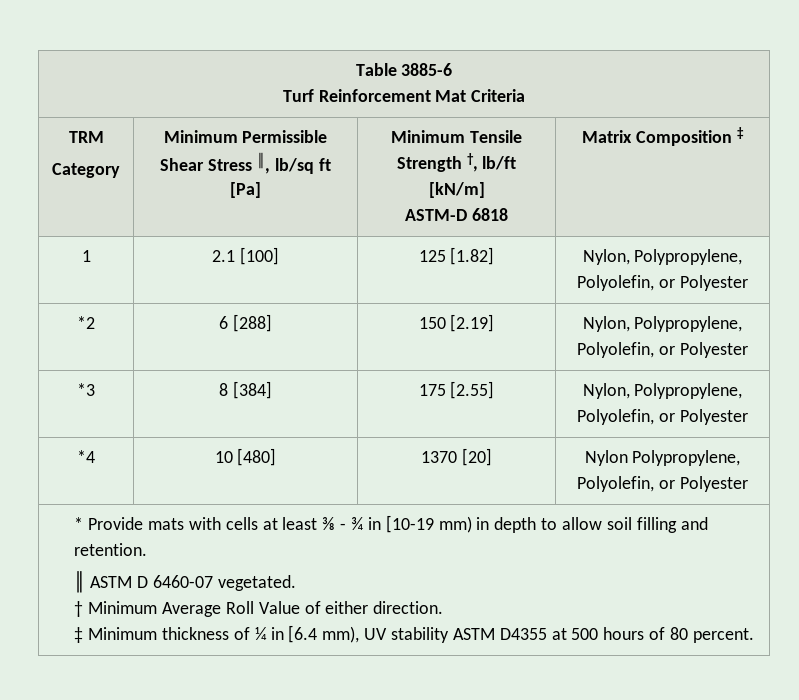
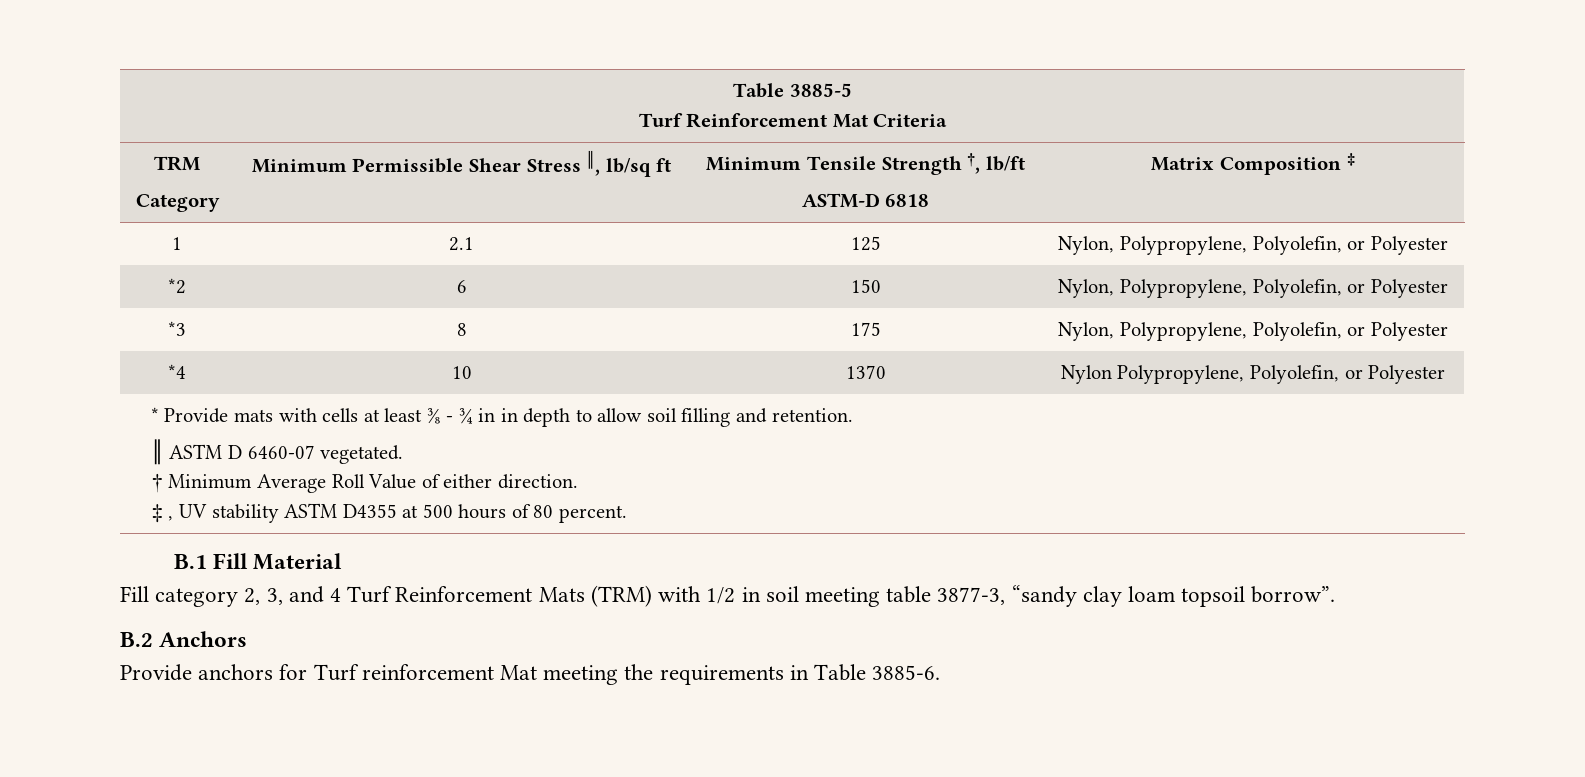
- Table 3885-6
+ Table 3885-5
  TRM
- Category | Minimum Permissible Shear Stress ║, lb/sq ft [Pa] | Minimum Tensile Strength †, lb/ft [kN/m]
+ Category | Minimum Permissible Shear Stress ║, lb/sq ft | Minimum Tensile Strength †, lb/ft
- 1 | 2.1 [100] | 125 [1.82] | Nylon, Polypropylene, Polyolefin, or Polyester
+ 1 | 2.1 | 125 | Nylon, Polypropylene, Polyolefin, or Polyester
- *2 | 6 [288] | 150 [2.19] | Nylon, Polypropylene, Polyolefin, or Polyester
+ *2 | 6 | 150 | Nylon, Polypropylene, Polyolefin, or Polyester
- *3 | 8 [384] | 175 [2.55] | Nylon, Polypropylene, Polyolefin, or Polyester
+ *3 | 8 | 175 | Nylon, Polypropylene, Polyolefin, or Polyester
- *4 | 10 [480] | 1370 [20] | Nylon Polypropylene, Polyolefin, or Polyester
+ *4 | 10 | 1370 | Nylon Polypropylene, Polyolefin, or Polyester
- * Provide mats with cells at least ⅜ - ¾ in [10-19 mm) in depth to allow soil filling and retention.
+ * Provide mats with cells at least ⅜ - ¾ in in depth to allow soil filling and retention.
- ‡ Minimum thickness of ¼ in [6.4 mm), UV stability ASTM D4355 at 500 hours of 80 percent.
+ ‡ , UV stability ASTM D4355 at 500 hours of 80 percent.
+ B.1 Fill Material
+ Fill category 2, 3, and 4 Turf Reinforcement Mats (TRM) with 1/2 in soil meeting table 3877-3, “sandy clay loam topsoil borrow”.
+ B.2 Anchors
+ Provide anchors for Turf reinforcement Mat meeting the requirements in Table 3885-6.

